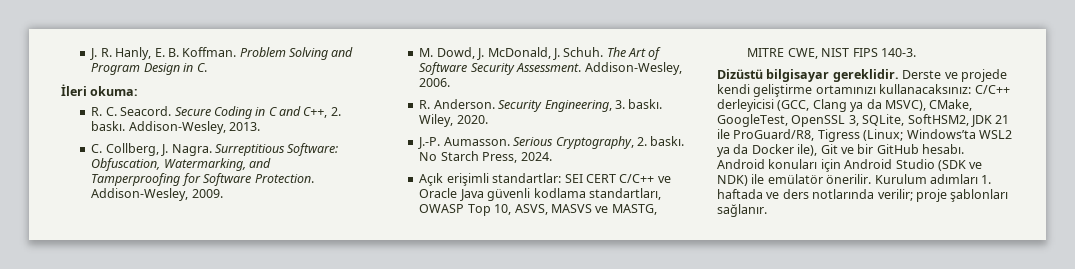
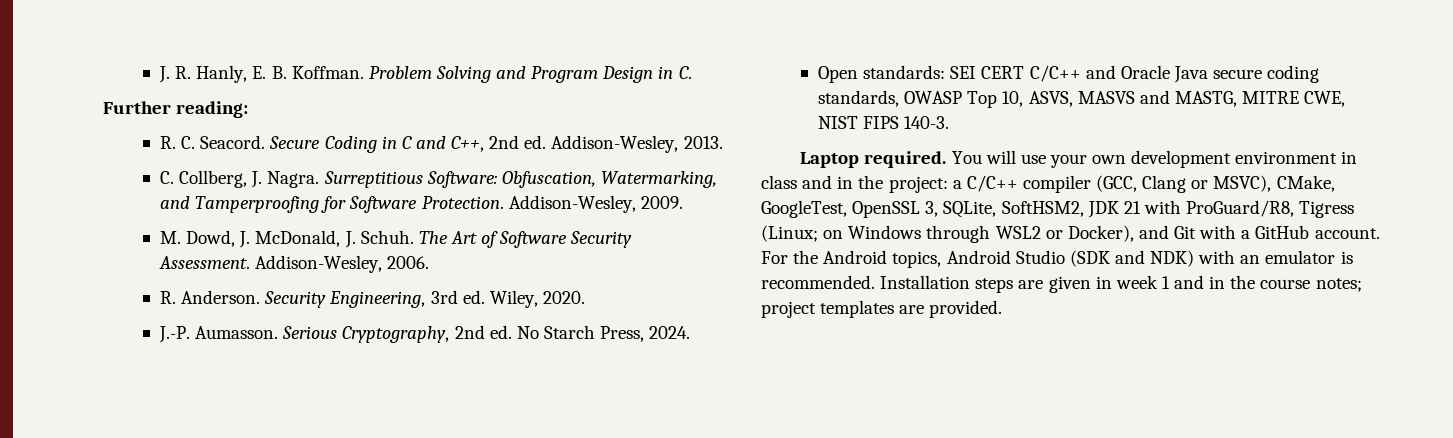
- İleri okuma:
+ Further reading:
- Secure Coding in C and C++, 2. baskı. Addison-Wesley, 2013.
+ Secure Coding in C and C++, 2nd ed. Addison-Wesley, 2013.
- Security Engineering, 3. baskı. Wiley, 2020.
+ Security Engineering, 3rd ed. Wiley, 2020.
- Serious Cryptography, 2. baskı. No Starch Press, 2024.
+ Serious Cryptography, 2nd ed. No Starch Press, 2024.
- Açık erişimli standartlar: SEI CERT C/C++ ve Oracle Java güvenli kodlama standartları, OWASP Top 10, ASVS, MASVS ve MASTG, MITRE CWE, NIST FIPS 140-3.
+ Open standards: SEI CERT C/C++ and Oracle Java secure coding standards, OWASP Top 10, ASVS, MASVS and MASTG, MITRE CWE, NIST FIPS 140-3.
- Dizüstü bilgisayar gereklidir. Derste ve projede kendi geliştirme ortamınızı kullanacaksınız: C/C++ derleyicisi (GCC, Clang ya da MSVC), CMake, GoogleTest, OpenSSL 3, SQLite, SoftHSM2, JDK 21 ile ProGuard/R8, Tigress (Linux; Windows’ta WSL2 ya da Docker ile), Git ve bir GitHub hesabı. Android konuları için Android Studio (SDK ve NDK) ile emülatör önerilir. Kurulum adımları 1. haftada ve ders notlarında verilir; proje şablonları sağlanır.
+ Laptop required. You will use your own development environment in class and in the project: a C/C++ compiler (GCC, Clang or MSVC), CMake, GoogleTest, OpenSSL 3, SQLite, SoftHSM2, JDK 21 with ProGuard/R8, Tigress (Linux; on Windows through WSL2 or Docker), and Git with a GitHub account. For the Android topics, Android Studio (SDK and NDK) with an emulator is recommended. Installation steps are given in week 1 and in the course notes; project templates are provided.

